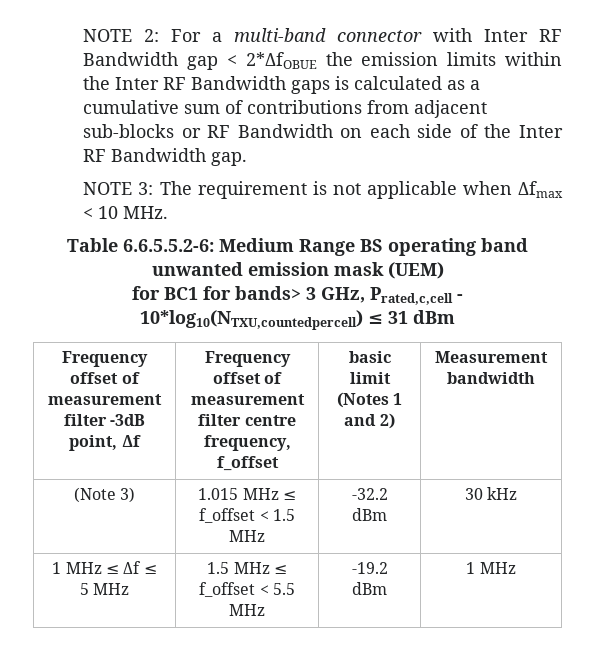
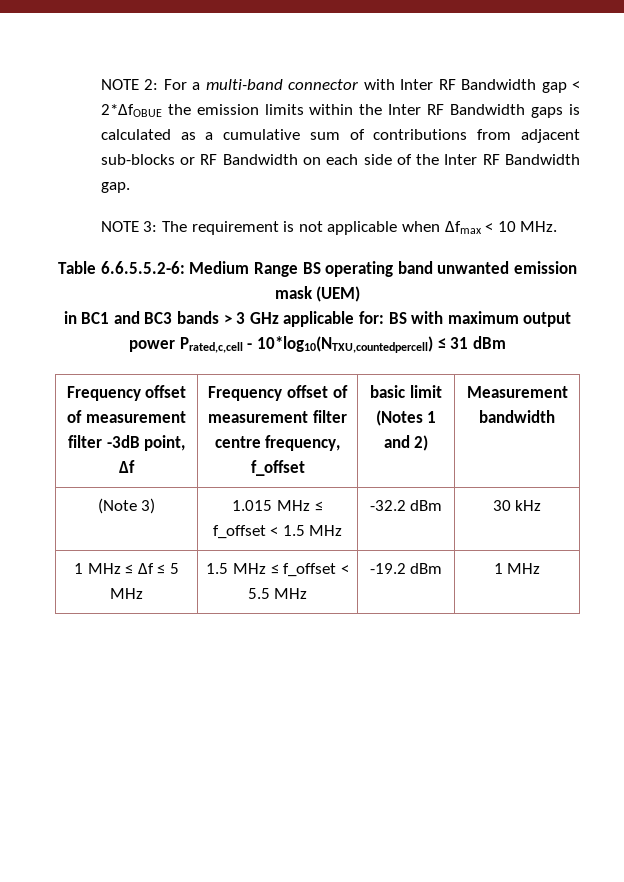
- for BC1 for bands> 3 GHz, Prated,c,cell - 10*log10(NTXU,countedpercell) ≤ 31 dBm
+ in BC1 and BC3 bands > 3 GHz applicable for: BS with maximum output power Prated,c,cell - 10*log10(NTXU,countedpercell) ≤ 31 dBm

